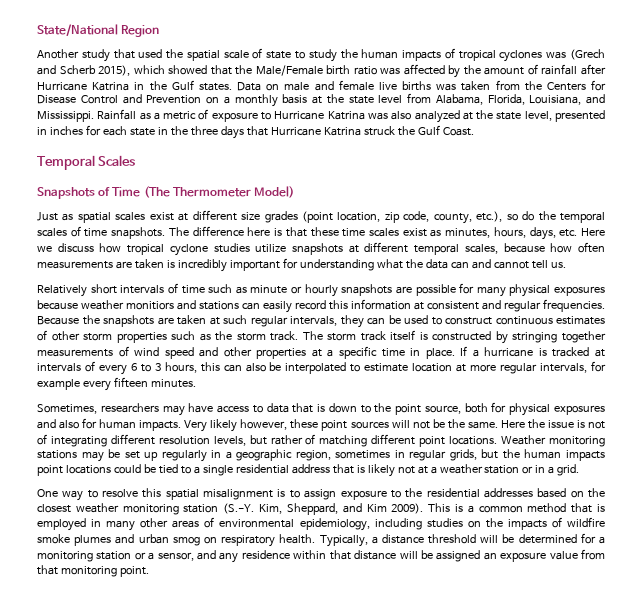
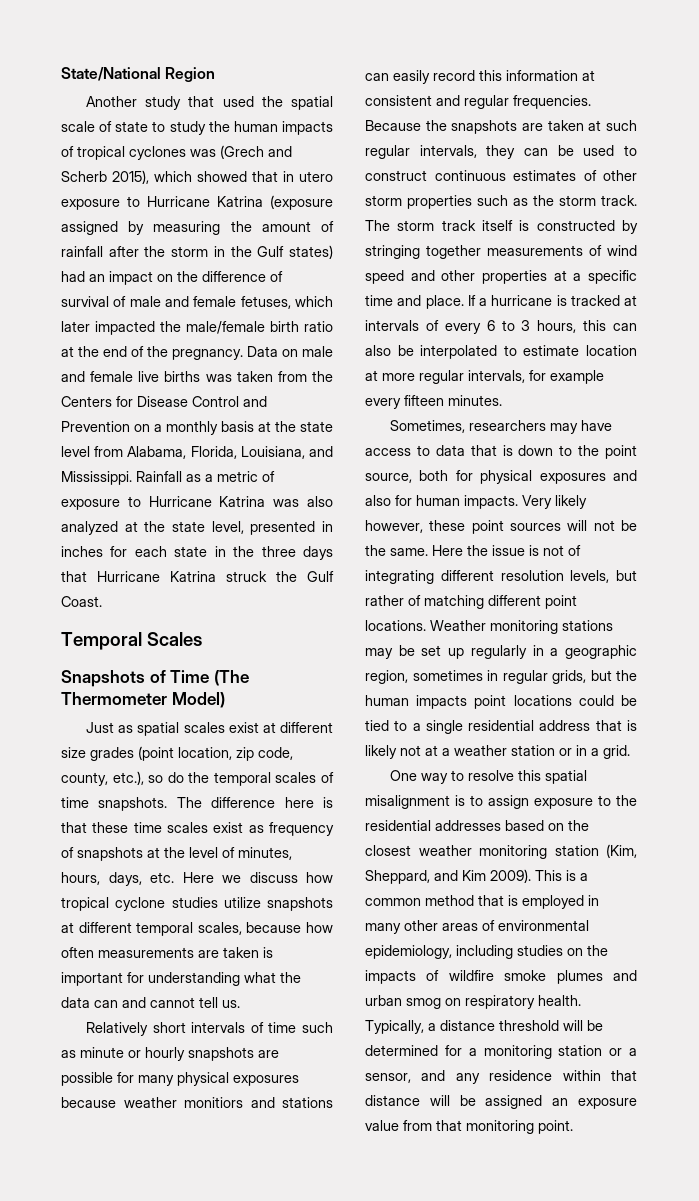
- Another study that used the spatial scale of state to study the human impacts of tropical cyclones was (Grech and Scherb 2015), which showed that the Male/Female birth ratio was affected by the amount of rainfall after Hurricane Katrina in the Gulf states.
+ Another study that used the spatial scale of state to study the human impacts of tropical cyclones was (Grech and Scherb 2015), which showed that in utero exposure to Hurricane Katrina (exposure assigned by measuring the amount of rainfall after the storm in the Gulf states) had an impact on the difference of survival of male and female fetuses, which later impacted the male/female birth ratio at the end of the pregnancy.
- The difference here is that these time scales exist as minutes, hours, days, etc. Here we discuss how tropical cyclone studies utilize snapshots at different temporal scales, because how often measurements are taken is incredibly important for understanding what the data can and cannot tell us.
+ The difference here is that these time scales exist as frequency of snapshots at the level of minutes, hours, days, etc. Here we discuss how tropical cyclone studies utilize snapshots at different temporal scales, because how often measurements are taken is important for understanding what the data can and cannot tell us.
- The storm track itself is constructed by stringing together measurements of wind speed and other properties at a specific time in place.
+ The storm track itself is constructed by stringing together measurements of wind speed and other properties at a specific time and place.
- One way to resolve this spatial misalignment is to assign exposure to the residential addresses based on the closest weather monitoring station (S.-Y. Kim, Sheppard, and Kim 2009).
+ One way to resolve this spatial misalignment is to assign exposure to the residential addresses based on the closest weather monitoring station (Kim, Sheppard, and Kim 2009).

